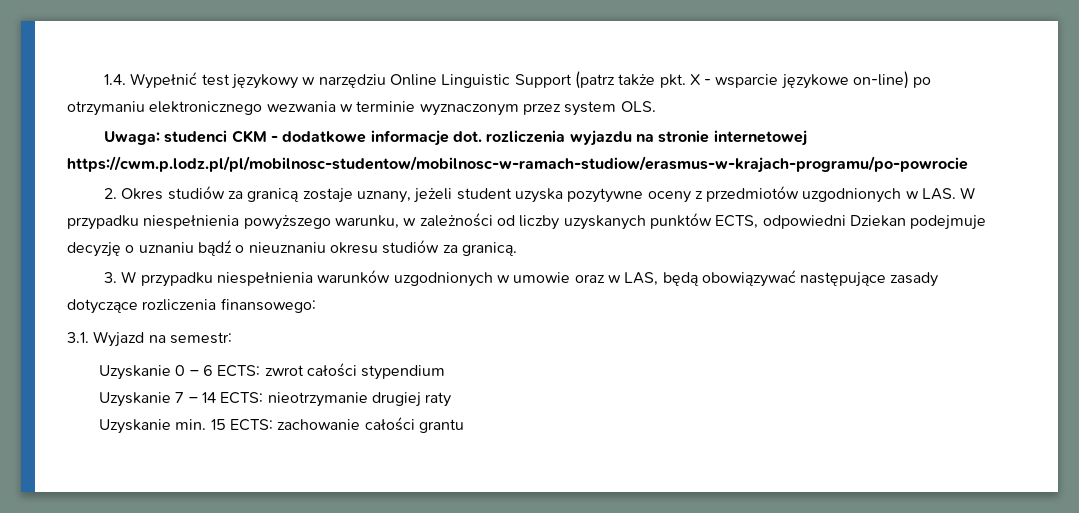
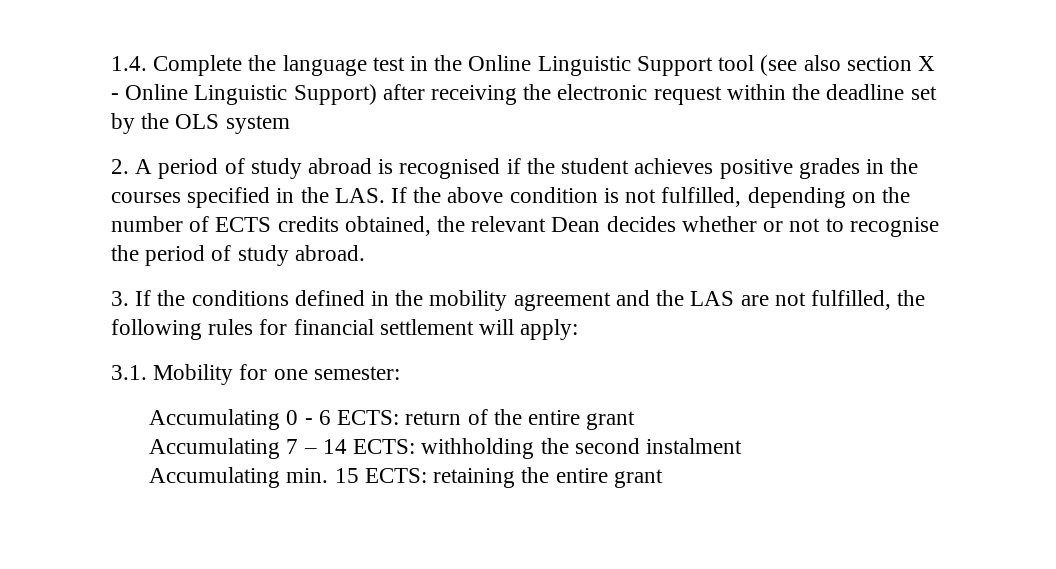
- 1.4. Wypełnić test językowy w narzędziu Online Linguistic Support (patrz także pkt. X - wsparcie językowe on-line) po otrzymaniu elektronicznego wezwania w terminie wyznaczonym przez system OLS.
- Uwaga: studenci CKM - dodatkowe informacje dot. rozliczenia wyjazdu na stronie internetowej https://cwm.p.lodz.pl/pl/mobilnosc-studentow/mobilnosc-w-ramach-studiow/erasmus-w-krajach-programu/po-powrocie
- 2. Okres studiów za granicą zostaje uznany, jeżeli student uzyska pozytywne oceny z przedmiotów uzgodnionych w LAS. W przypadku niespełnienia powyższego warunku, w zależności od liczby uzyskanych punktów ECTS, odpowiedni Dziekan podejmuje decyzję o uznaniu bądź o nieuznaniu okresu studiów za granicą.
- 3. W przypadku niespełnienia warunków uzgodnionych w umowie oraz w LAS, będą obowiązywać następujące zasady dotyczące rozliczenia finansowego:
- 3.1. Wyjazd na semestr:
- Uzyskanie 0 – 6 ECTS: zwrot całości stypendium
- Uzyskanie 7 – 14 ECTS: nieotrzymanie drugiej raty
- Uzyskanie min. 15 ECTS: zachowanie całości grantu
+ 1.4. Complete the language test in the Online Linguistic Support tool (see also section X - Online Linguistic Support) after receiving the electronic request within the deadline set by the OLS system
+ 2. A period of study abroad is recognised if the student achieves positive grades in the courses specified in the LAS. If the above condition is not fulfilled, depending on the number of ECTS credits obtained, the relevant Dean decides whether or not to recognise the period of study abroad.
+ 3. If the conditions defined in the mobility agreement and the LAS are not fulfilled, the following rules for financial settlement will apply:
+ 3.1. Mobility for one semester:
+ Accumulating 0 - 6 ECTS: return of the entire grant
+ Accumulating 7 – 14 ECTS: withholding the second instalment
+ Accumulating min. 15 ECTS: retaining the entire grant

